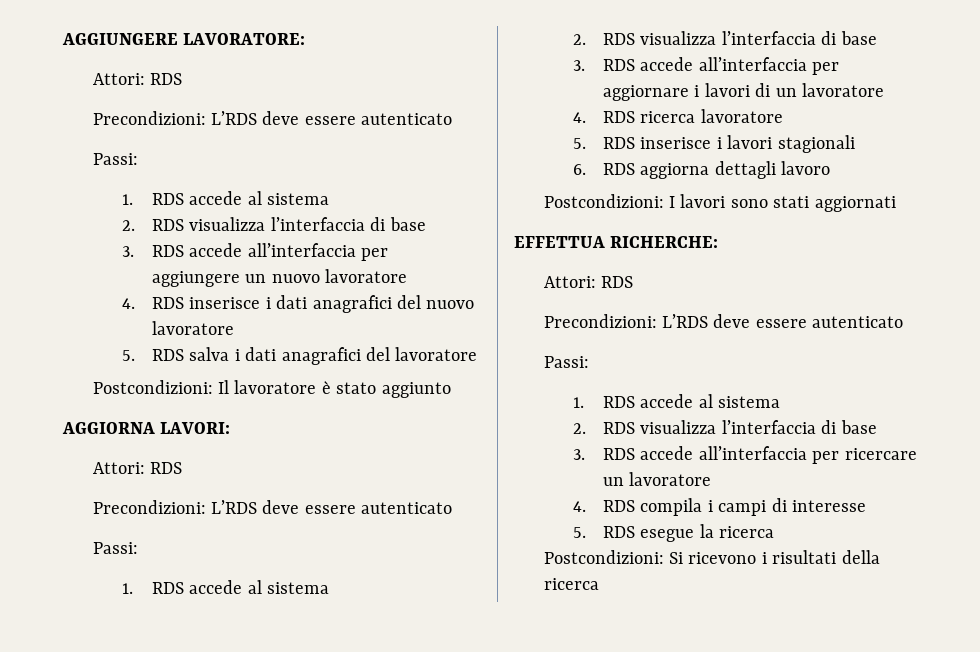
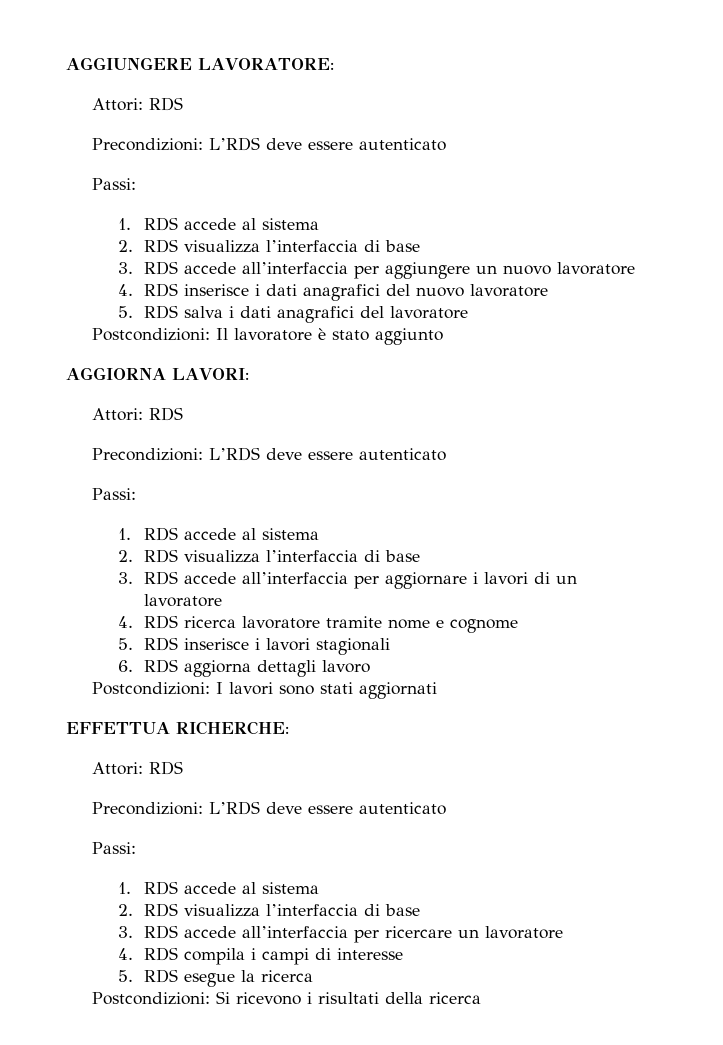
- 4. RDS ricerca lavoratore
+ 4. RDS ricerca lavoratore tramite nome e cognome

